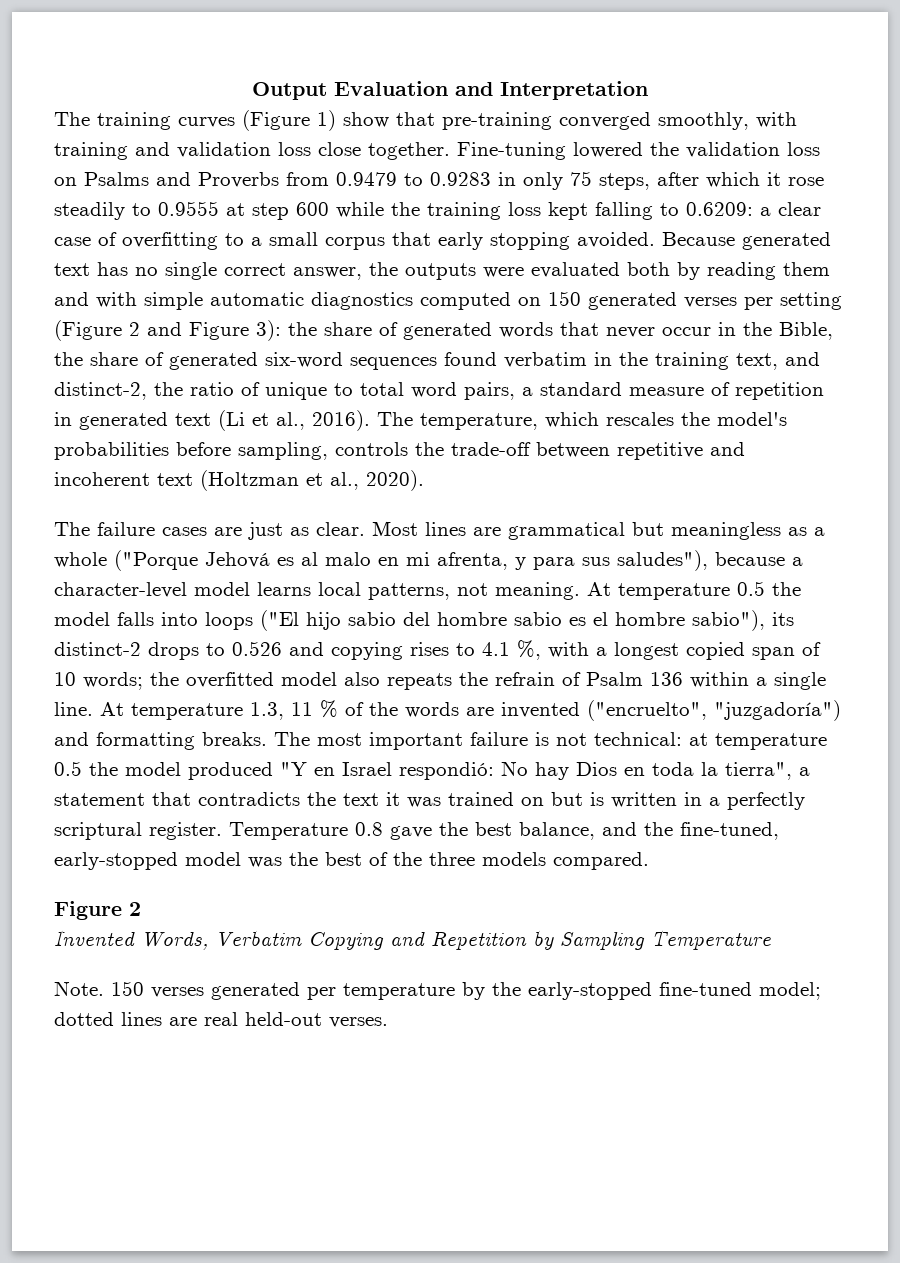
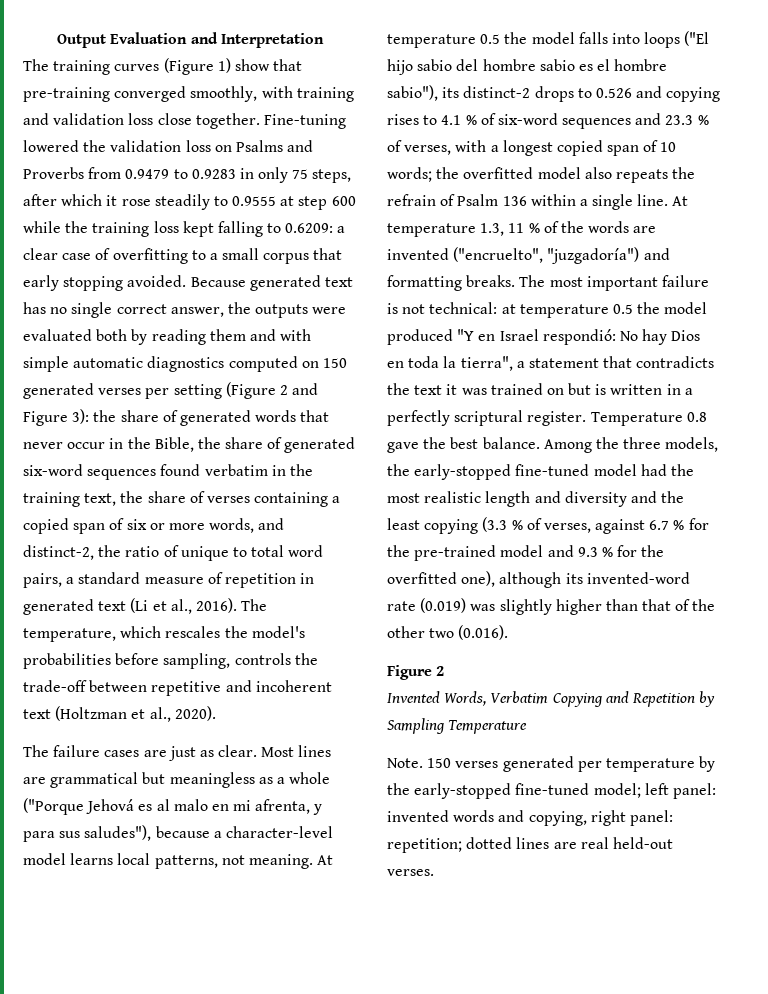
- the share of generated words that never occur in the Bible, the share of generated six-word sequences found verbatim in the training text, and distinct-2, the ratio of unique to total word pairs, a standard measure of repetition in generated text (Li et al., 2016).
+ the share of generated words that never occur in the Bible, the share of generated six-word sequences found verbatim in the training text, the share of verses containing a copied span of six or more words, and distinct-2, the ratio of unique to total word pairs, a standard measure of repetition in generated text (Li et al., 2016).
- At temperature 0.5 the model falls into loops ("El hijo sabio del hombre sabio es el hombre sabio"), its distinct-2 drops to 0.526 and copying rises to 4.1 %, with a longest copied span of 10 words; the overfitted model also repeats the refrain of Psalm 136 within a single line.
+ At temperature 0.5 the model falls into loops ("El hijo sabio del hombre sabio es el hombre sabio"), its distinct-2 drops to 0.526 and copying rises to 4.1 % of six-word sequences and 23.3 % of verses, with a longest copied span of 10 words; the overfitted model also repeats the refrain of Psalm 136 within a single line.
- Temperature 0.8 gave the best balance, and the fine-tuned, early-stopped model was the best of the three models compared.
+ Temperature 0.8 gave the best balance. Among the three models, the early-stopped fine-tuned model had the most realistic length and diversity and the least copying (3.3 % of verses, against 6.7 % for the pre-trained model and 9.3 % for the overfitted one), although its invented-word rate (0.019) was slightly higher than that of the other two (0.016).
- 150 verses generated per temperature by the early-stopped fine-tuned model; dotted lines are real held-out verses.
+ 150 verses generated per temperature by the early-stopped fine-tuned model; left panel: invented words and copying, right panel: repetition; dotted lines are real held-out verses.

